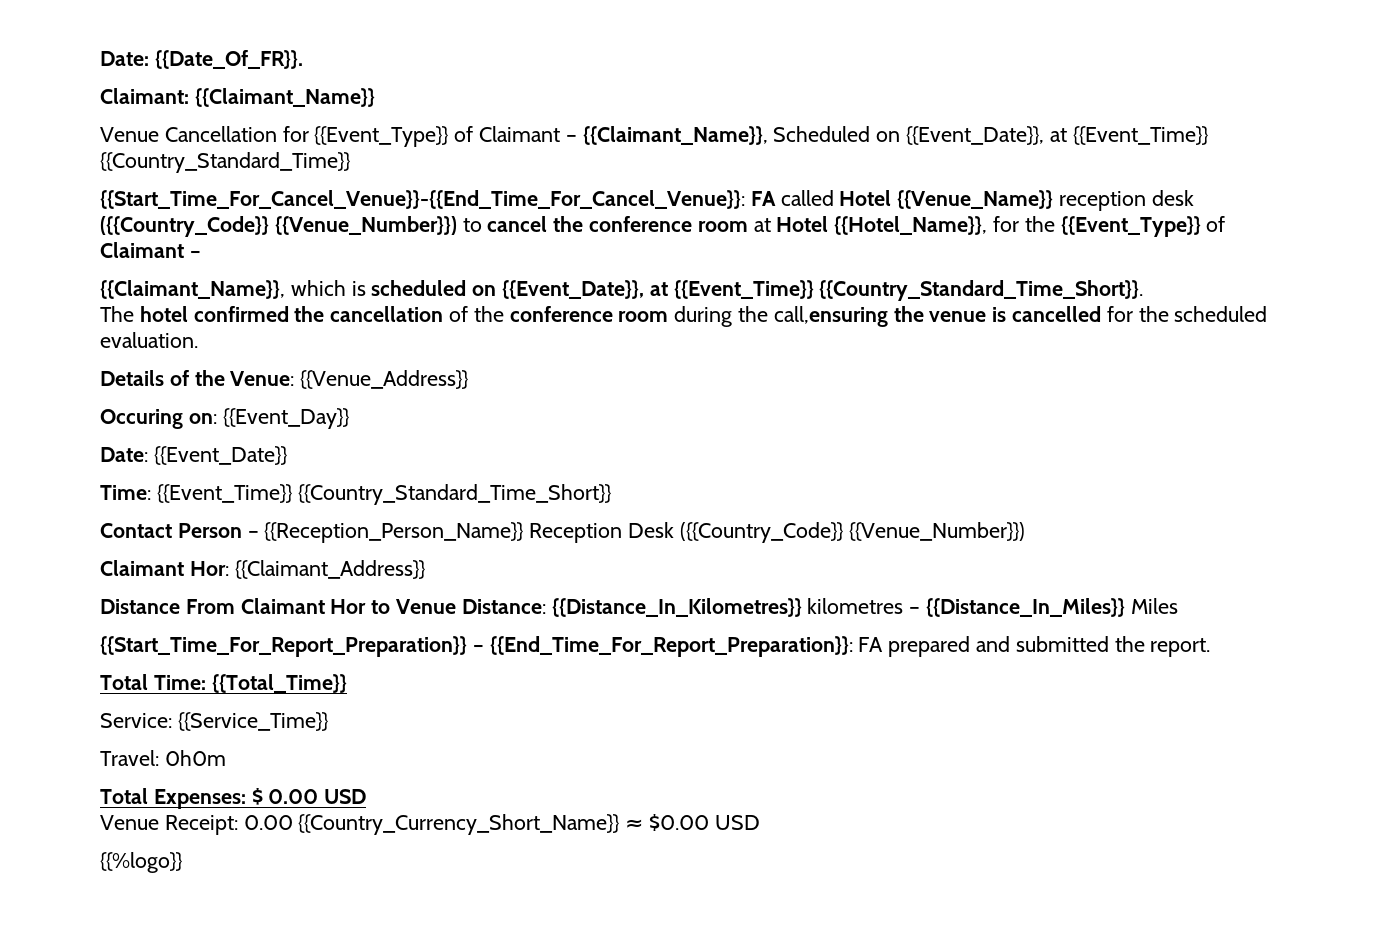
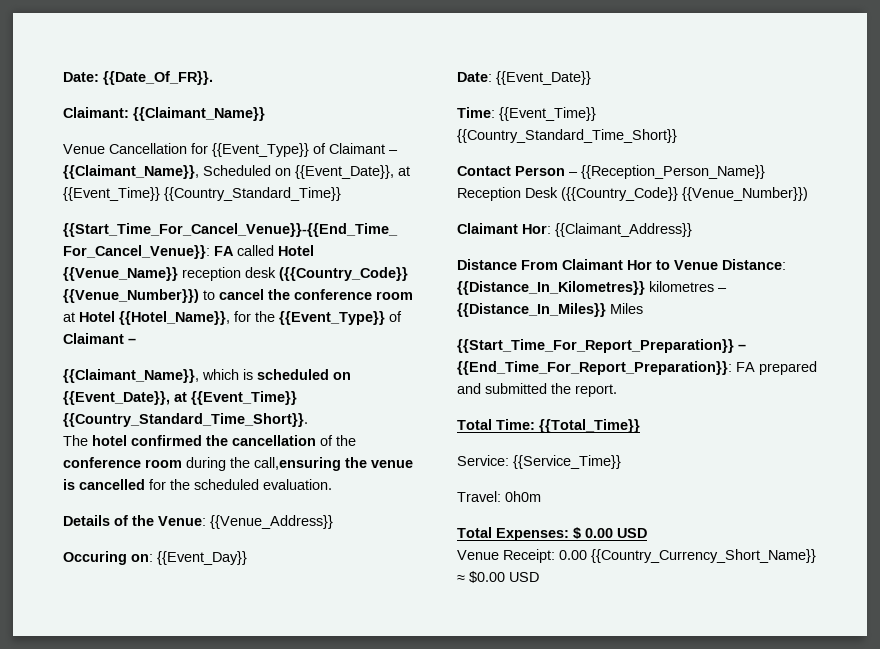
- {{%logo}}

